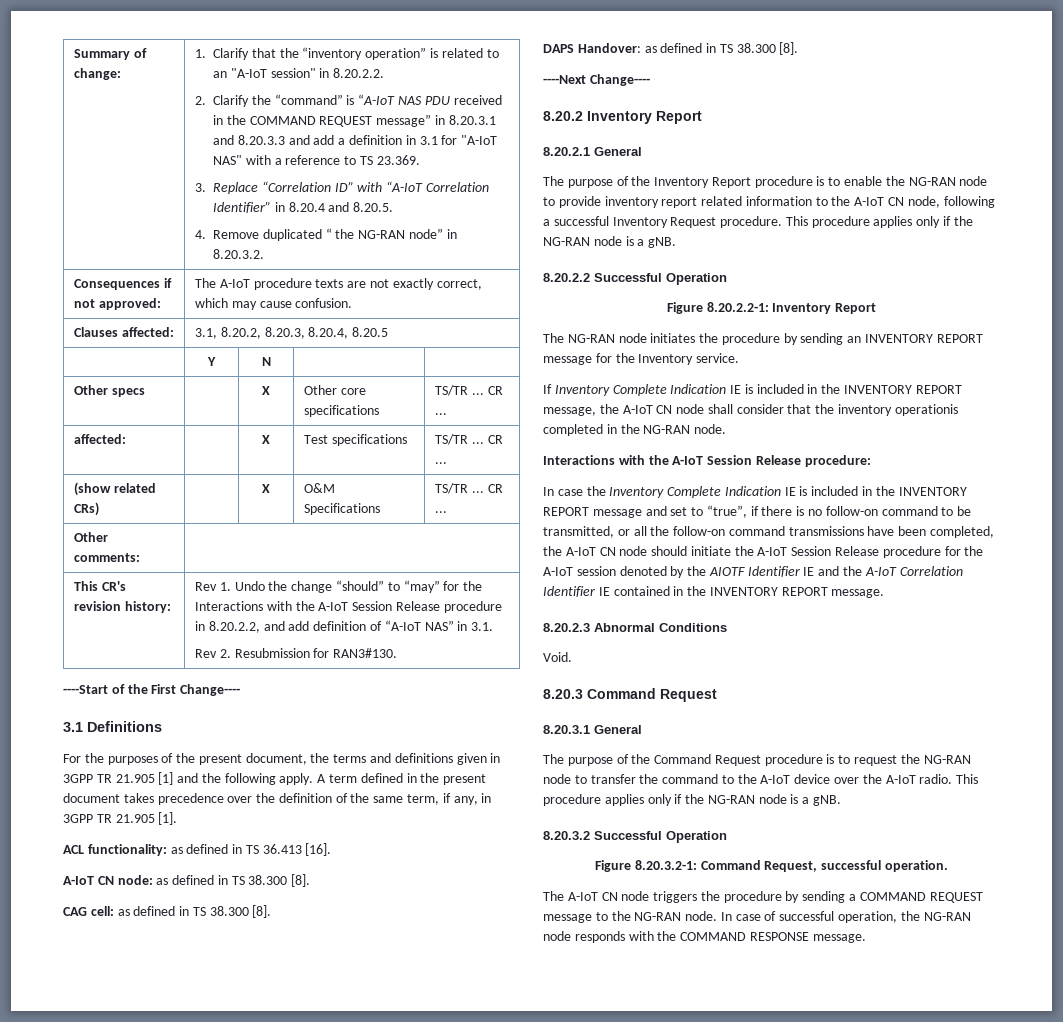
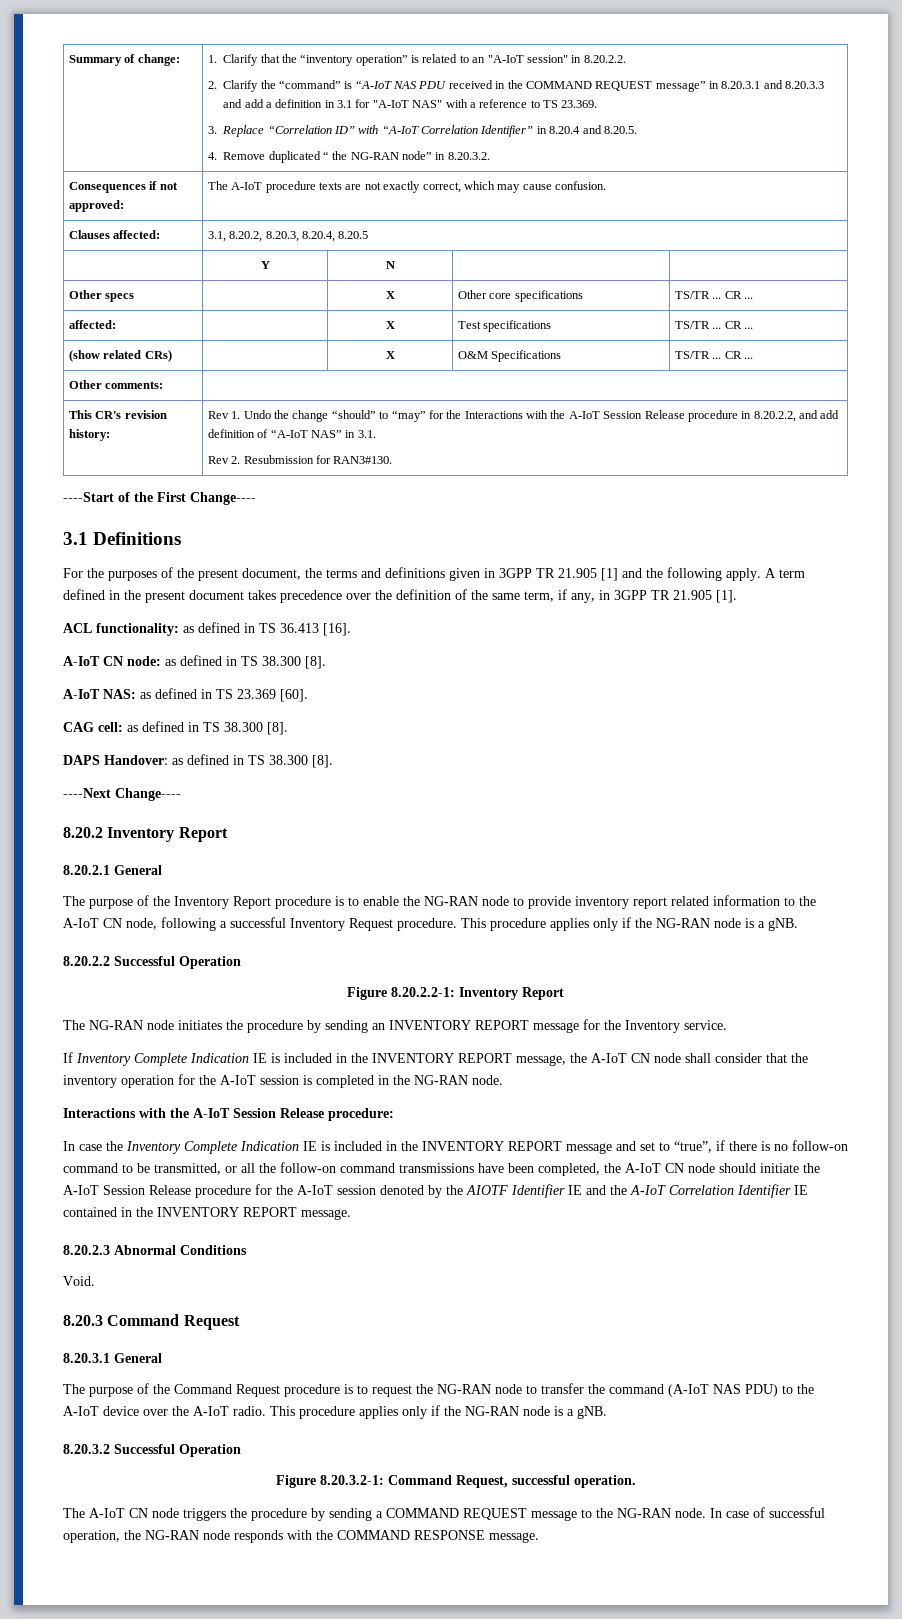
+ A-IoT NAS: as defined in TS 23.369 [60].
- If Inventory Complete Indication IE is included in the INVENTORY REPORT message, the A-IoT CN node shall consider that the inventory operationis completed in the NG-RAN node.
+ If Inventory Complete Indication IE is included in the INVENTORY REPORT message, the A-IoT CN node shall consider that the inventory operation for the A-IoT session is completed in the NG-RAN node.
- The purpose of the Command Request procedure is to request the NG-RAN node to transfer the command to the A-IoT device over the A-IoT radio.
+ The purpose of the Command Request procedure is to request the NG-RAN node to transfer the command (A-IoT NAS PDU) to the A-IoT device over the A-IoT radio.

